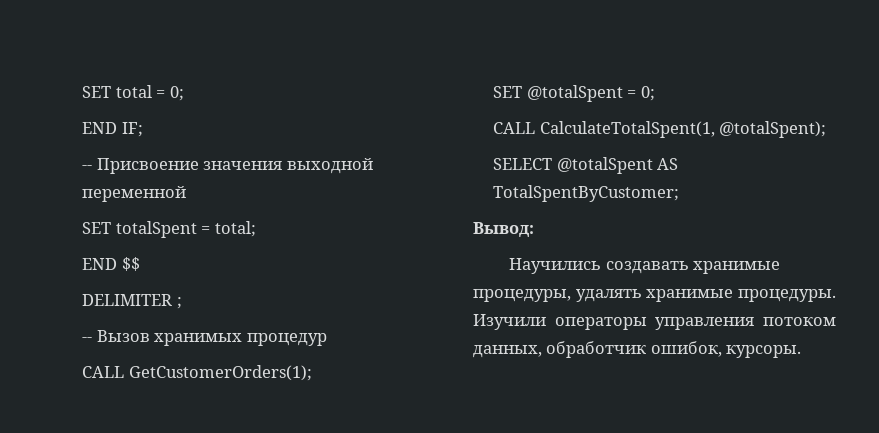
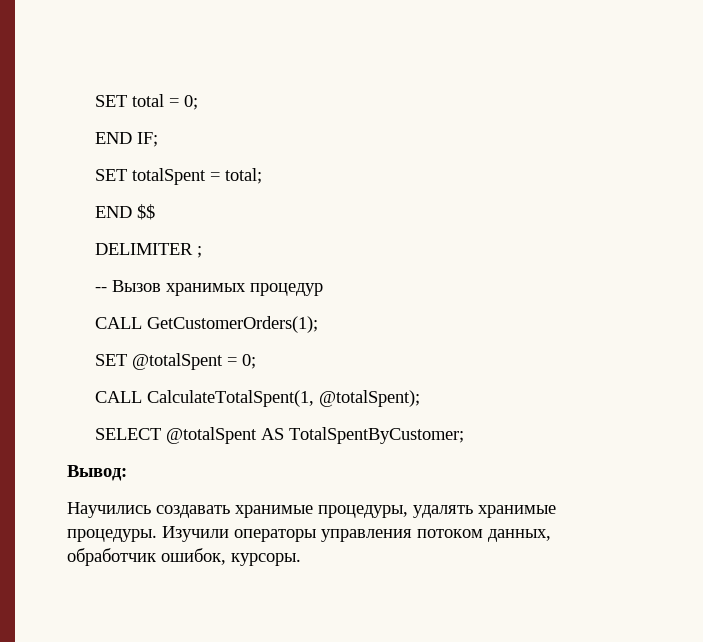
- -- Присвоение значения выходной переменной

